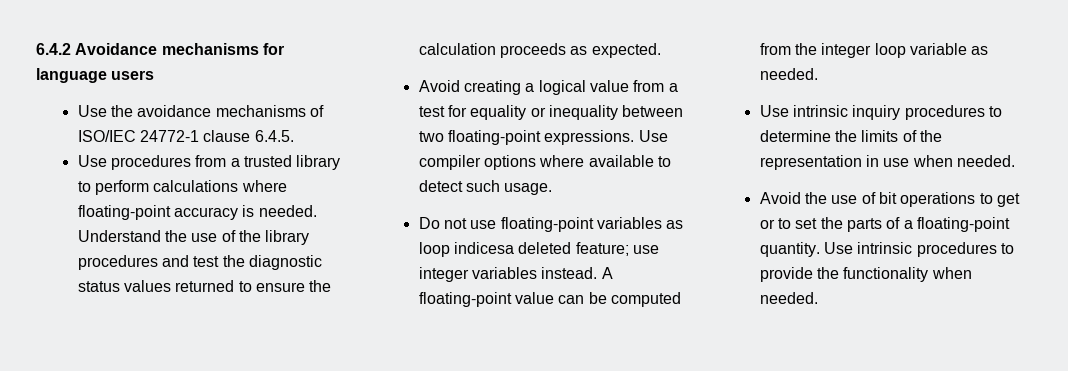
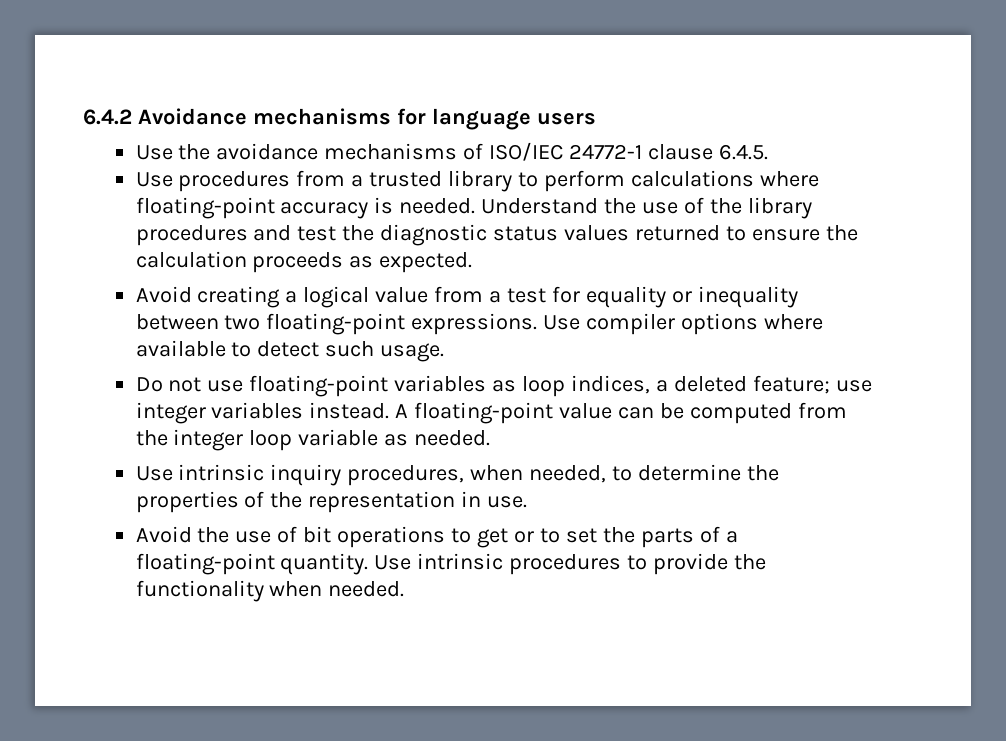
- Do not use floating-point variables as loop indicesa deleted feature; use integer variables instead.
+ Do not use floating-point variables as loop indices, a deleted feature; use integer variables instead.
- Use intrinsic inquiry procedures to determine the limits of the representation in use when needed.
+ Use intrinsic inquiry procedures, when needed, to determine the properties of the representation in use.

